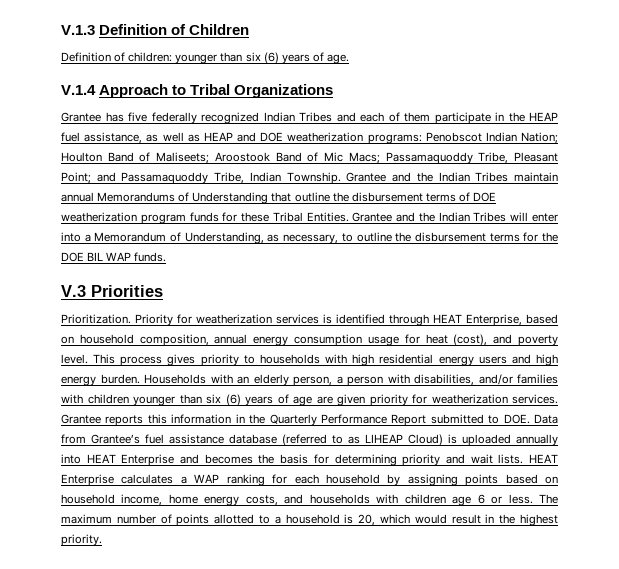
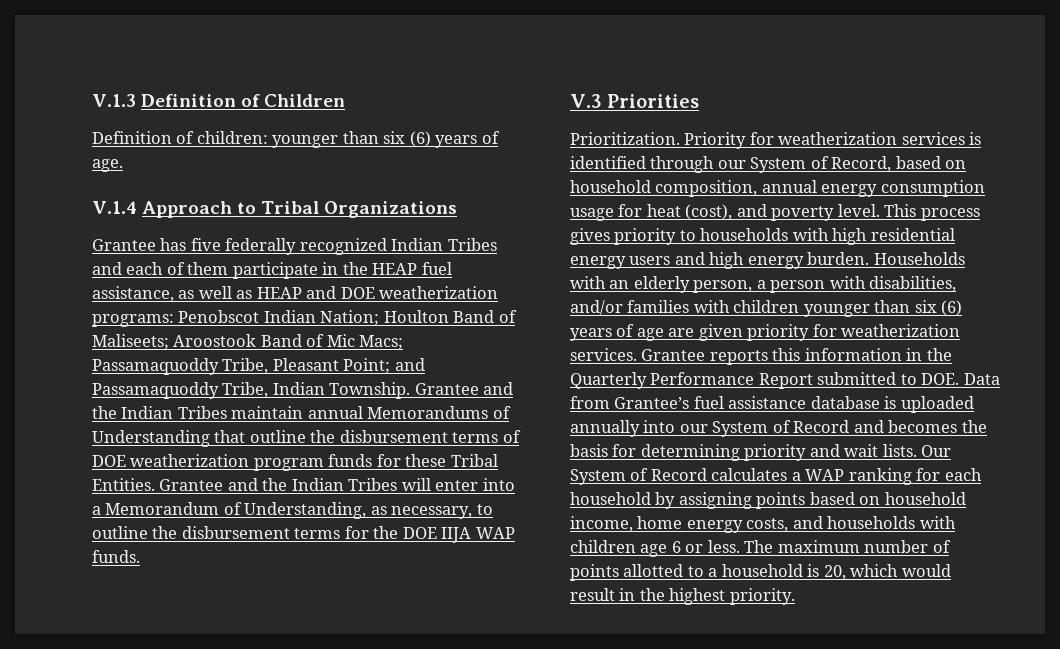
- Grantee and the Indian Tribes will enter into a Memorandum of Understanding, as necessary, to outline the disbursement terms for the DOE BIL WAP funds.
+ Grantee and the Indian Tribes will enter into a Memorandum of Understanding, as necessary, to outline the disbursement terms for the DOE IIJA WAP funds.
- Priority for weatherization services is identified through HEAT Enterprise, based on household composition, annual energy consumption usage for heat (cost), and poverty level.
+ Priority for weatherization services is identified through our System of Record, based on household composition, annual energy consumption usage for heat (cost), and poverty level.
- Grantee reports this information in the Quarterly Performance Report submitted to DOE. Data from Grantee’s fuel assistance database (referred to as LIHEAP Cloud) is uploaded annually into HEAT Enterprise and becomes the basis for determining priority and wait lists.
+ Grantee reports this information in the Quarterly Performance Report submitted to DOE. Data from Grantee’s fuel assistance database is uploaded annually into our System of Record and becomes the basis for determining priority and wait lists.
- HEAT Enterprise calculates a WAP ranking for each household by assigning points based on household income, home energy costs, and households with children age 6 or less.
+ Our System of Record calculates a WAP ranking for each household by assigning points based on household income, home energy costs, and households with children age 6 or less.

